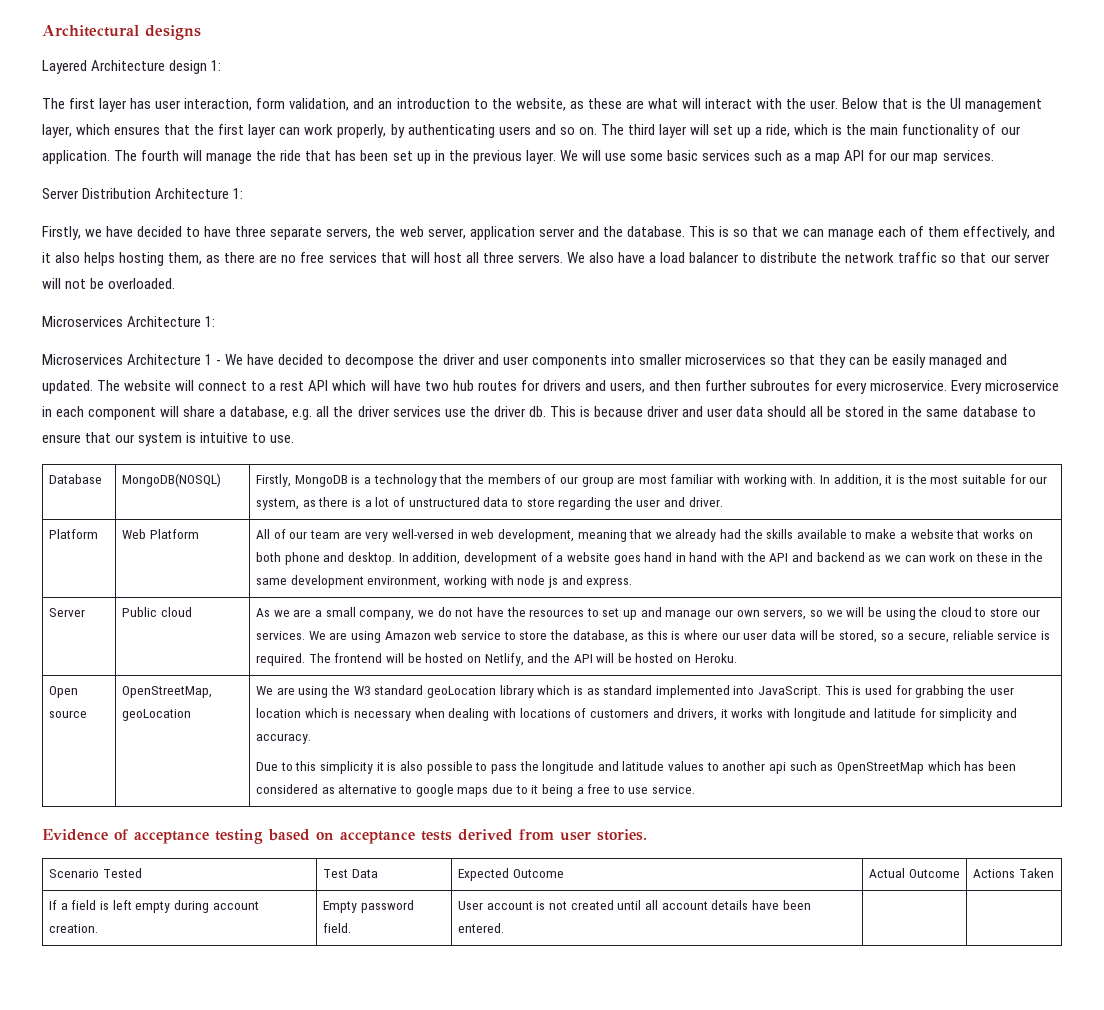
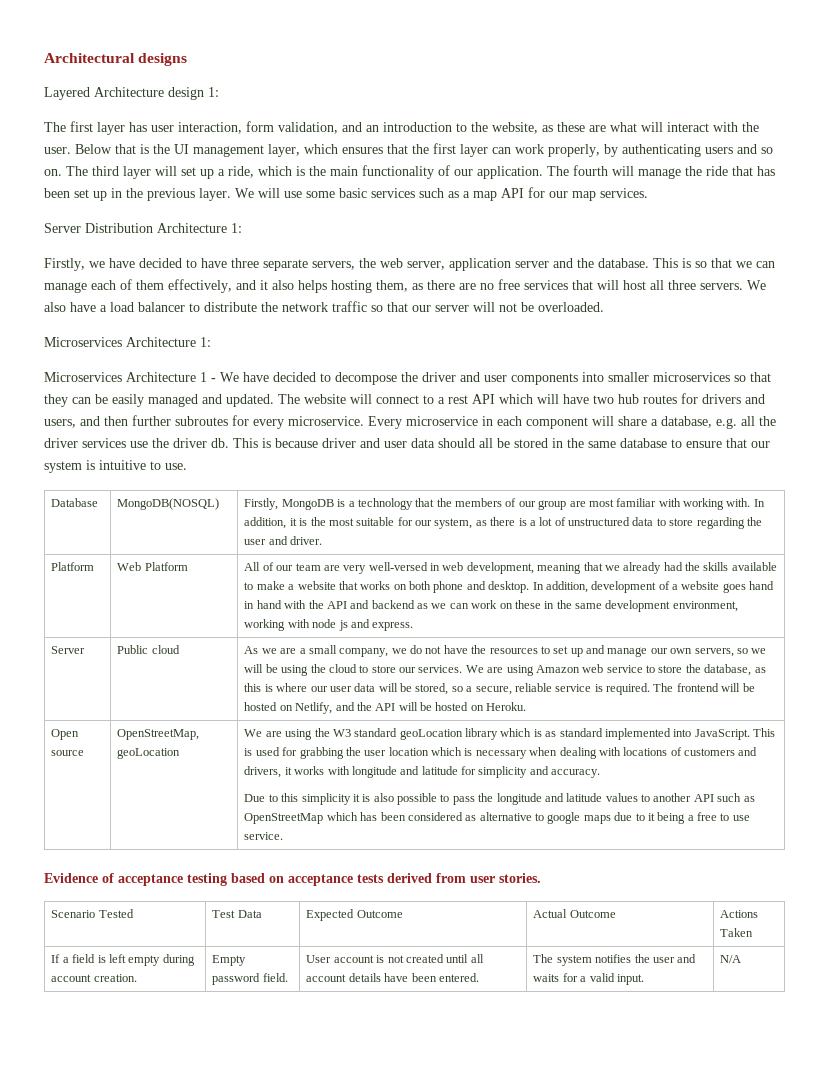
- Due to this simplicity it is also possible to pass the longitude and latitude values to another api such as OpenStreetMap which has been considered as alternative to google maps due to it being a free to use service.
+ Due to this simplicity it is also possible to pass the longitude and latitude values to another API such as OpenStreetMap which has been considered as alternative to google maps due to it being a free to use service.
- If a field is left empty during account creation. | Empty password field. | User account is not created until all account details have been entered. | |
+ If a field is left empty during account creation. | Empty password field. | User account is not created until all account details have been entered. | The system notifies the user and waits for a valid input. | N/A

